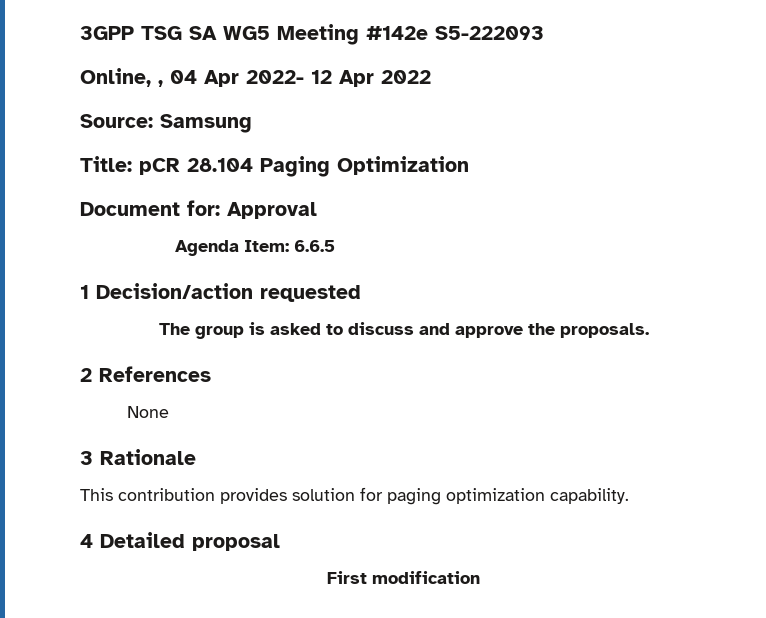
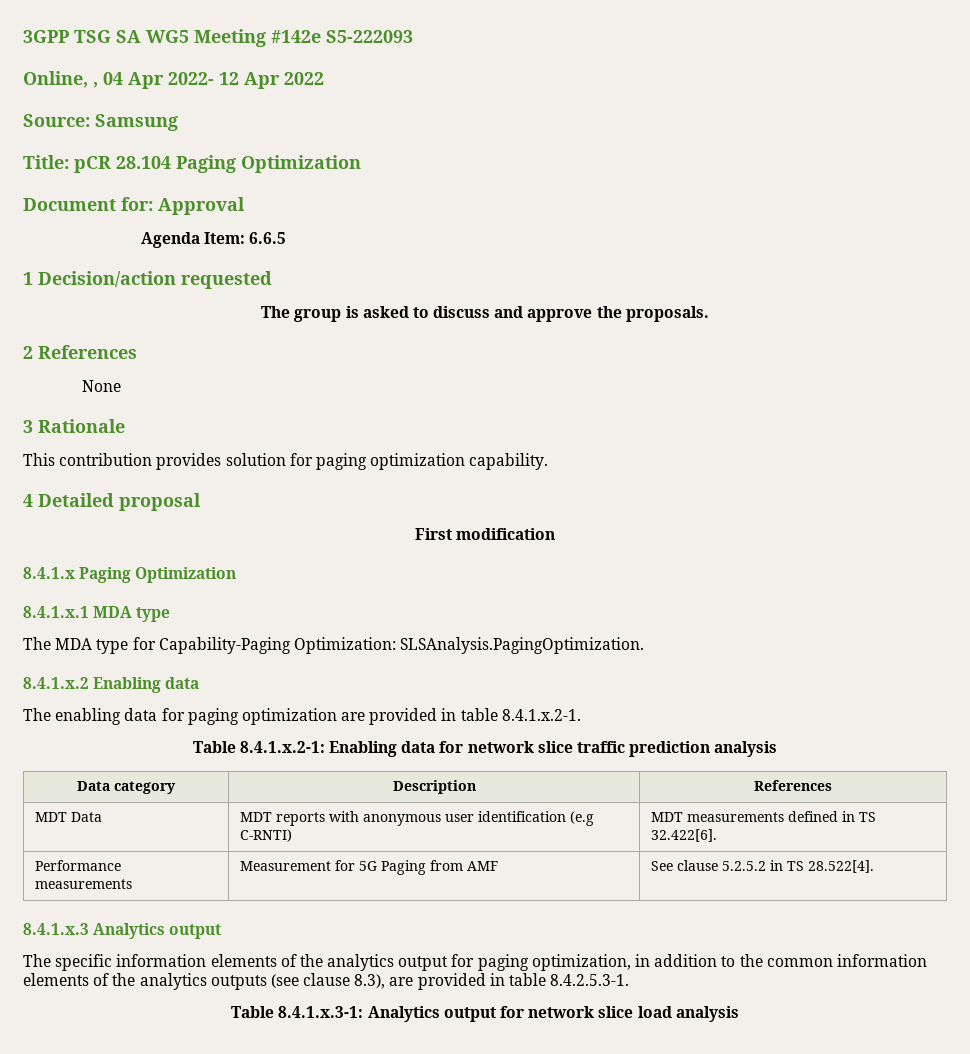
+ 8.4.1.x Paging Optimization
+ 8.4.1.x.1 MDA type
+ The MDA type for Capability-Paging Optimization: SLSAnalysis.PagingOptimization.
+ 8.4.1.x.2 Enabling data
+ The enabling data for paging optimization are provided in table 8.4.1.x.2-1.
+ Table 8.4.1.x.2-1: Enabling data for network slice traffic prediction analysis
+ Data category | Description | References
+ MDT Data | MDT reports with anonymous user identification (e.g C-RNTI) | MDT measurements defined in TS 32.422[6].
+ Performance measurements | Measurement for 5G Paging from AMF | See clause 5.2.5.2 in TS 28.522[4].
+ 8.4.1.x.3 Analytics output
+ The specific information elements of the analytics output for paging optimization, in addition to the common information elements of the analytics outputs (see clause 8.3), are provided in table 8.4.2.5.3-1.
+ Table 8.4.1.x.3-1: Analytics output for network slice load analysis

